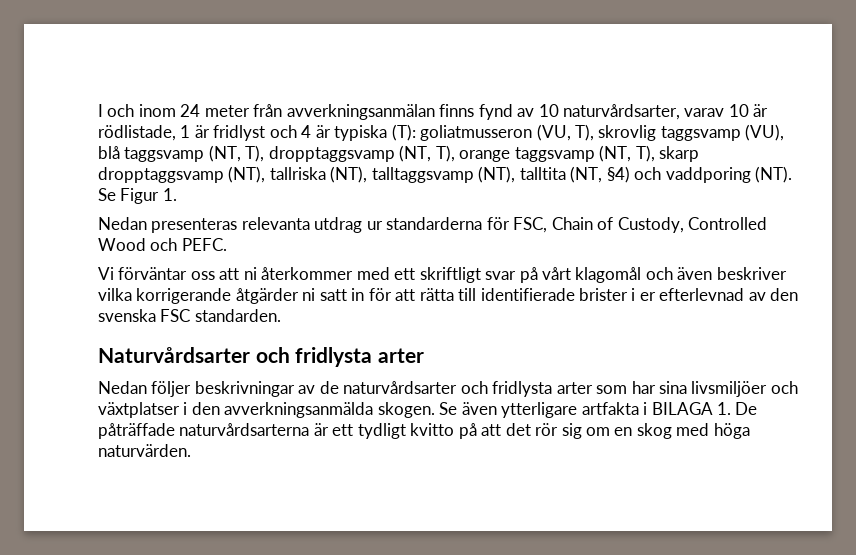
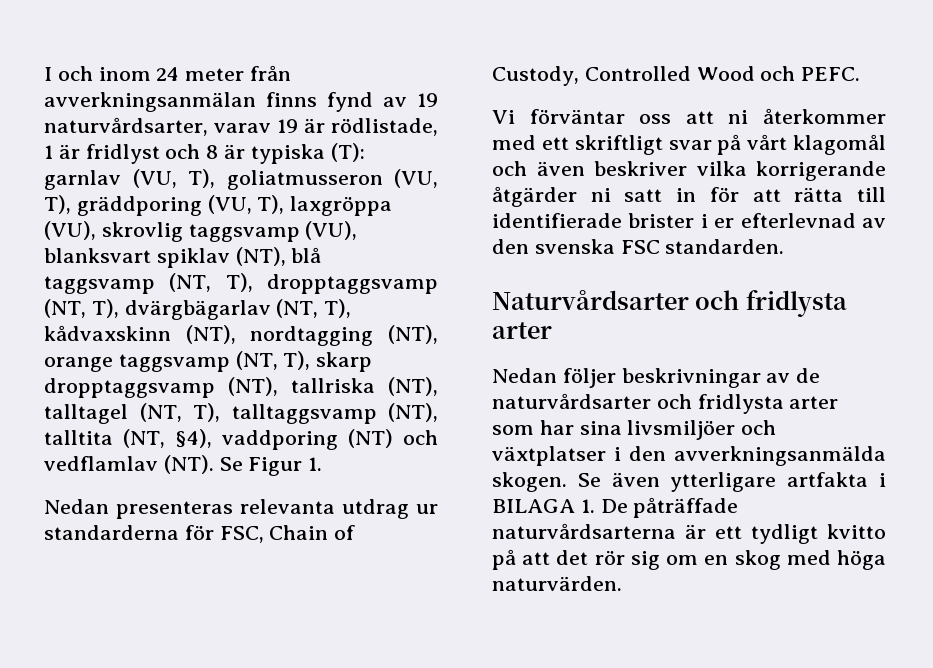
- I och inom 24 meter från avverkningsanmälan finns fynd av 10 naturvårdsarter, varav 10 är rödlistade, 1 är fridlyst och 4 är typiska (T): goliatmusseron (VU, T), skrovlig taggsvamp (VU), blå taggsvamp (NT, T), dropptaggsvamp (NT, T), orange taggsvamp (NT, T), skarp dropptaggsvamp (NT), tallriska (NT), talltaggsvamp (NT), talltita (NT, §4) och vaddporing (NT). Se Figur 1.
+ I och inom 24 meter från avverkningsanmälan finns fynd av 19 naturvårdsarter, varav 19 är rödlistade, 1 är fridlyst och 8 är typiska (T): garnlav (VU, T), goliatmusseron (VU, T), gräddporing (VU, T), laxgröppa (VU), skrovlig taggsvamp (VU), blanksvart spiklav (NT), blå taggsvamp (NT, T), dropptaggsvamp (NT, T), dvärgbägarlav (NT, T), kådvaxskinn (NT), nordtagging (NT), orange taggsvamp (NT, T), skarp dropptaggsvamp (NT), tallriska (NT), talltagel (NT, T), talltaggsvamp (NT), talltita (NT, §4), vaddporing (NT) och vedflamlav (NT). Se Figur 1.

